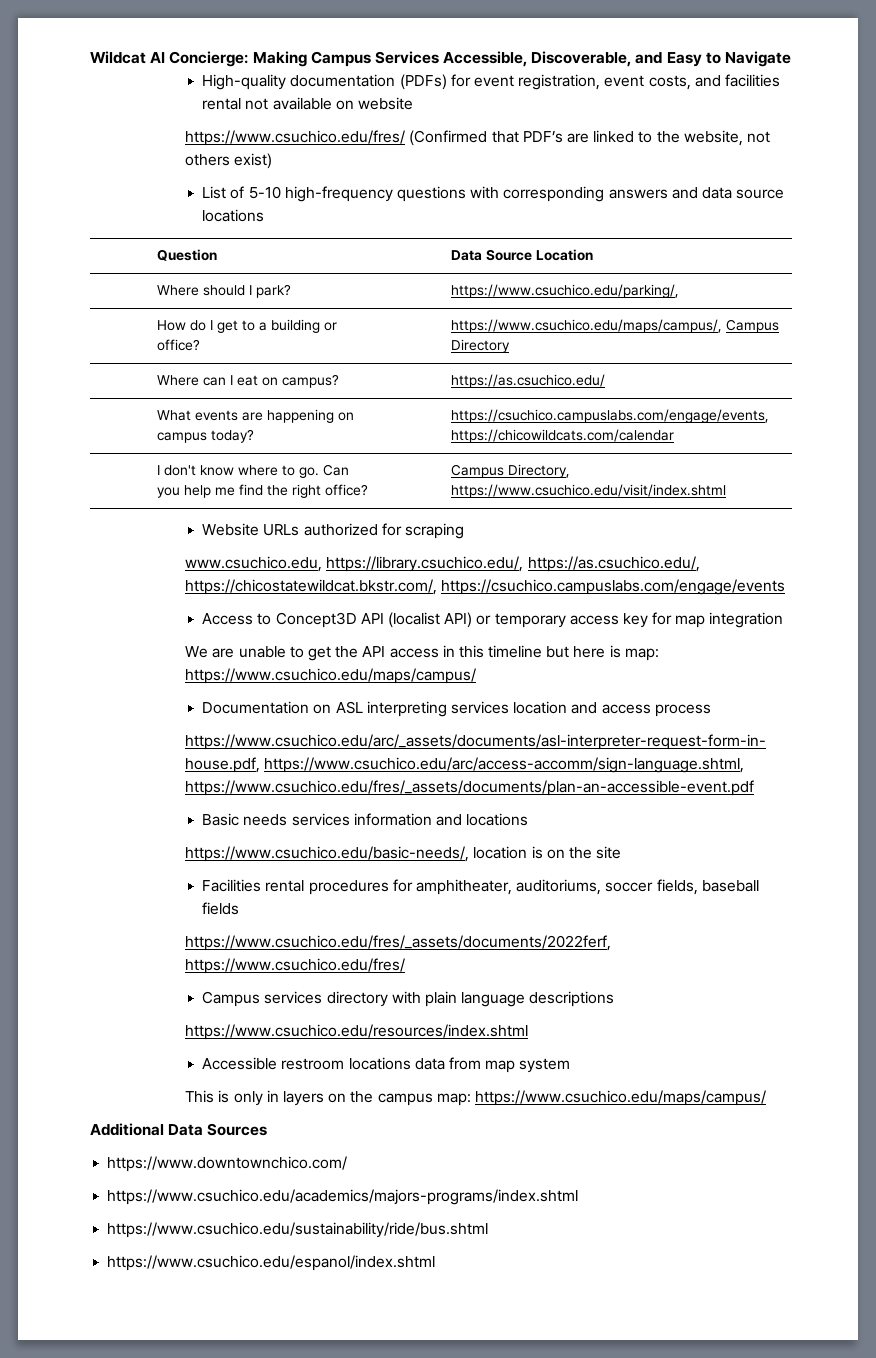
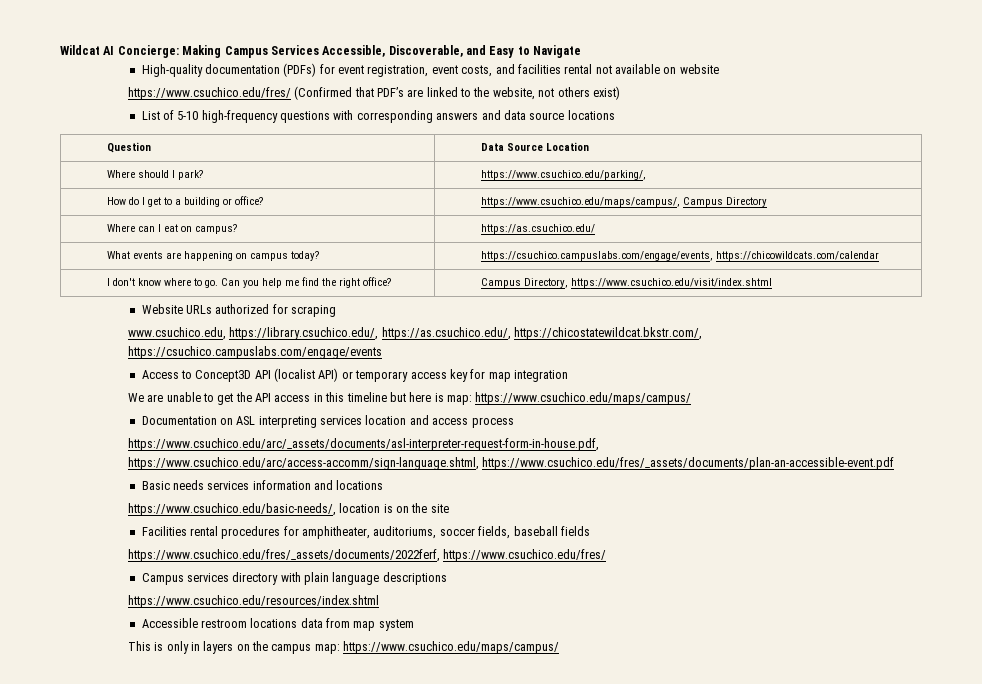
- Additional Data Sources
- https://www.downtownchico.com/
- https://www.csuchico.edu/academics/majors-programs/index.shtml
- https://www.csuchico.edu/sustainability/ride/bus.shtml
- https://www.csuchico.edu/espanol/index.shtml

